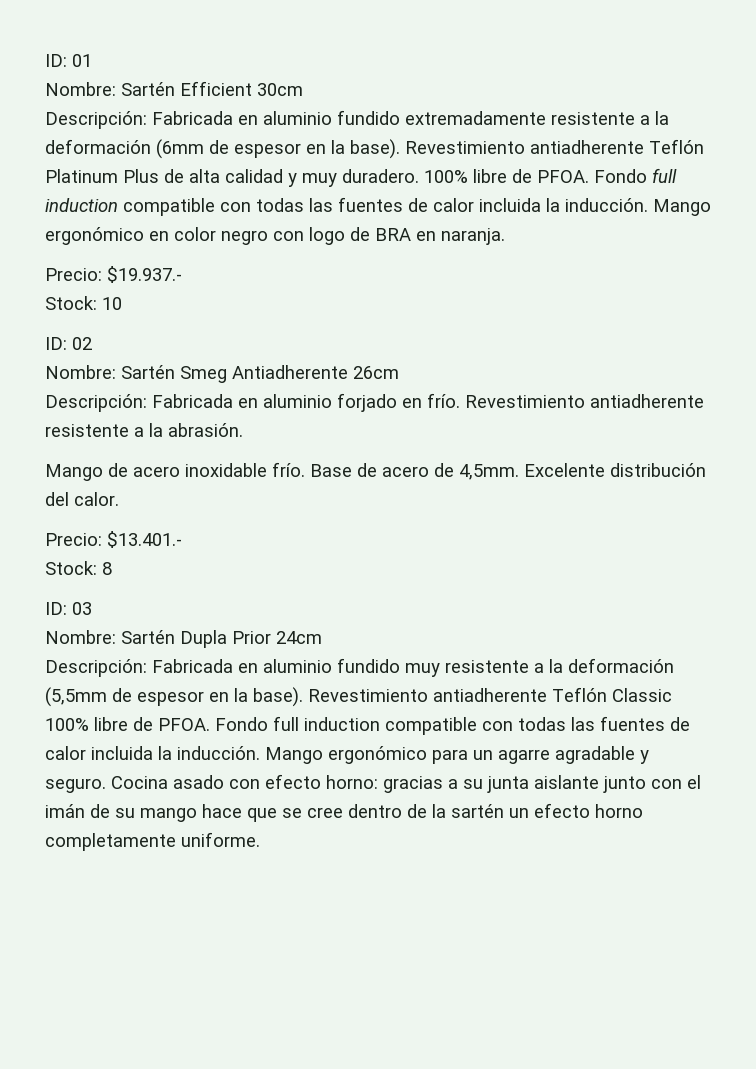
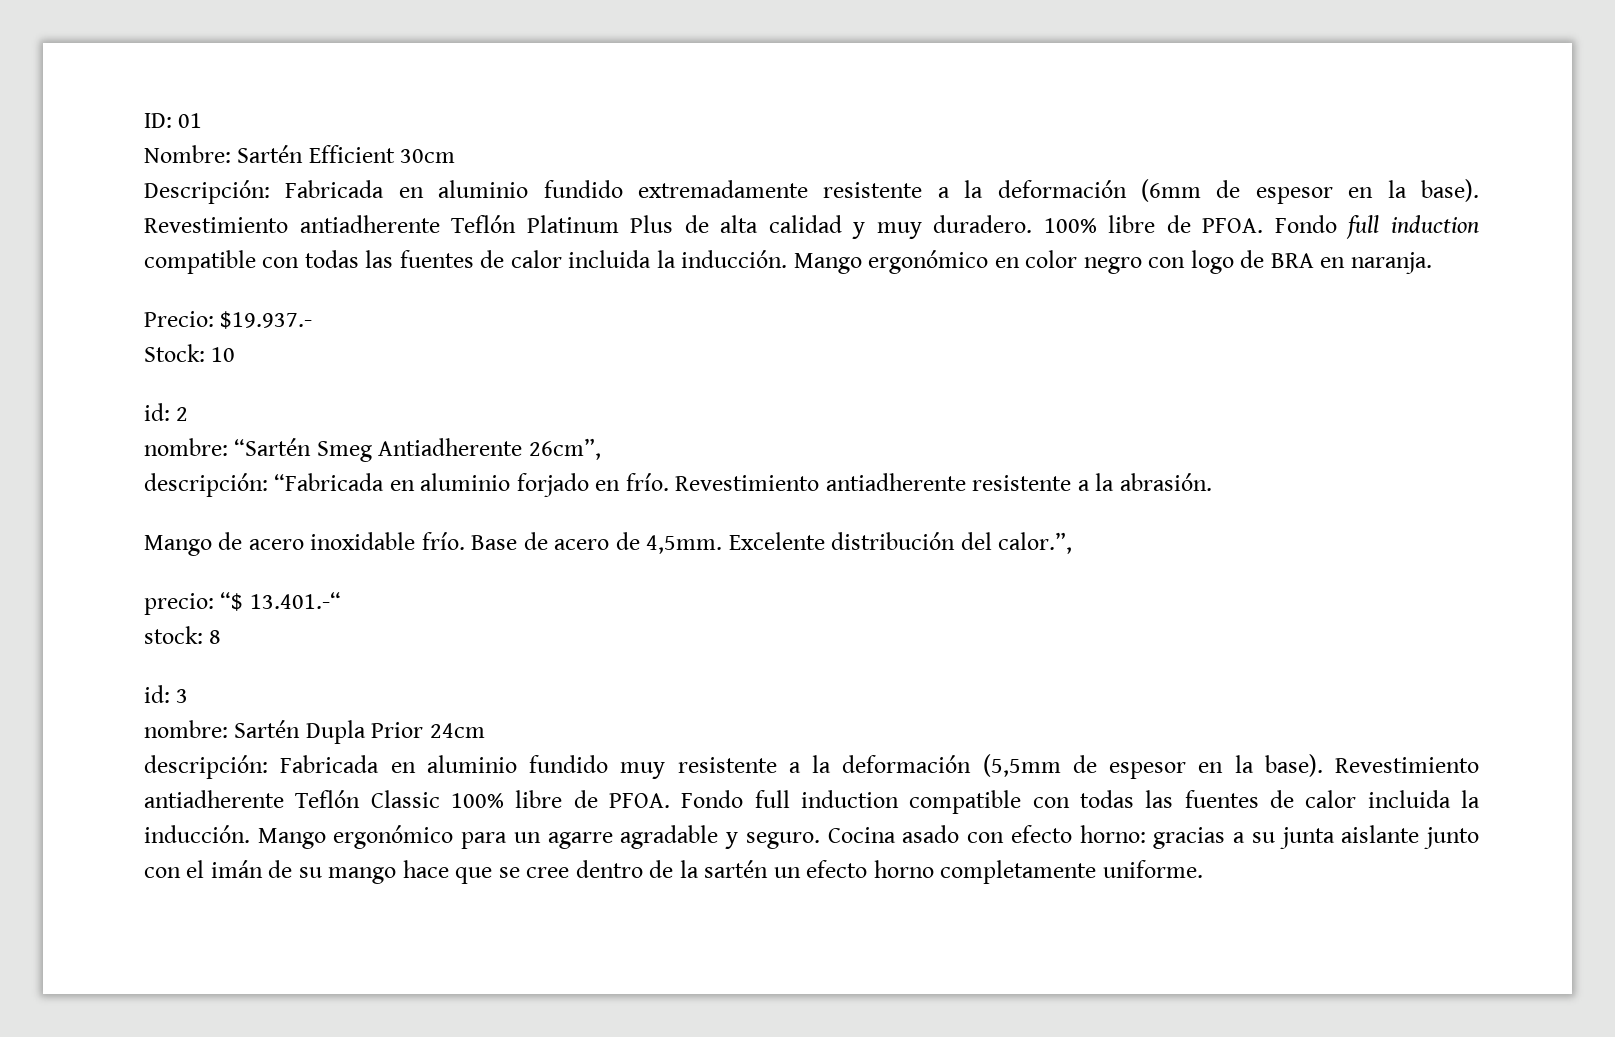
- ID: 02
- Nombre: Sartén Smeg Antiadherente 26cm
- Descripción: Fabricada en aluminio forjado en frío.
+ id: 2
+ nombre: “Sartén Smeg Antiadherente 26cm”,
+ descripción: “Fabricada en aluminio forjado en frío.
- Excelente distribución del calor.
- Precio: $13.401.-
- Stock: 8
- ID: 03
- Nombre: Sartén Dupla Prior 24cm
+ Excelente distribución del calor.”,
+ precio: “$ 13.401.-“
+ stock: 8
+ id: 3
+ nombre: Sartén Dupla Prior 24cm
- Descripción: Fabricada en aluminio fundido muy resistente a la deformación (5,5mm de espesor en la base).
+ descripción: Fabricada en aluminio fundido muy resistente a la deformación (5,5mm de espesor en la base).

